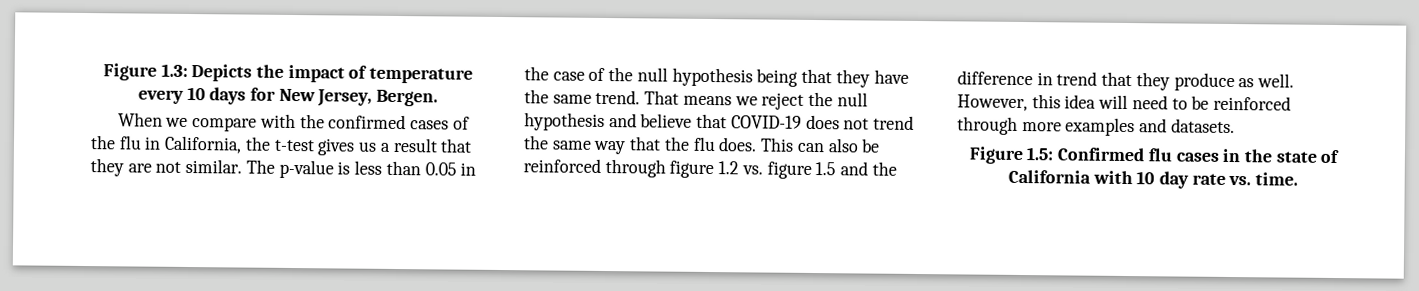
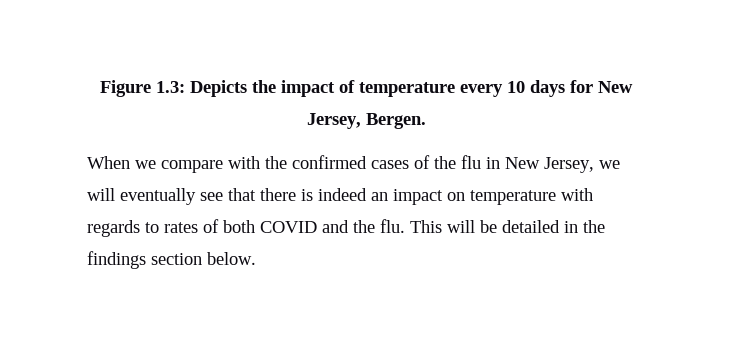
- When we compare with the confirmed cases of the flu in California, the t-test gives us a result that they are not similar. The p-value is less than 0.05 in the case of the null hypothesis being that they have the same trend. That means we reject the null hypothesis and believe that COVID-19 does not trend the same way that the flu does. This can also be reinforced through figure 1.2 vs. figure 1.5 and the difference in trend that they produce as well. However, this idea will need to be reinforced through more examples and datasets.
- Figure 1.5: Confirmed flu cases in the state of California with 10 day rate vs. time.
+ When we compare with the confirmed cases of the flu in New Jersey, we will eventually see that there is indeed an impact on temperature with regards to rates of both COVID and the flu. This will be detailed in the findings section below.

